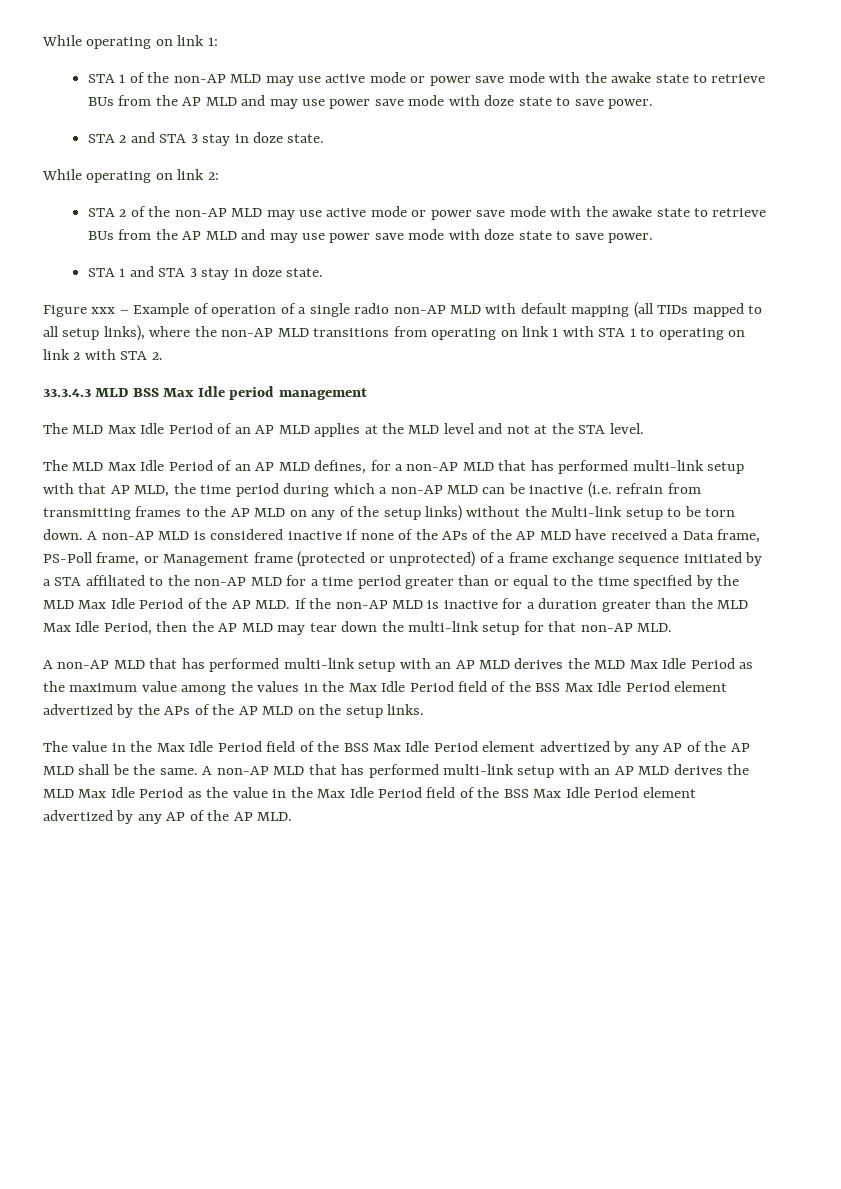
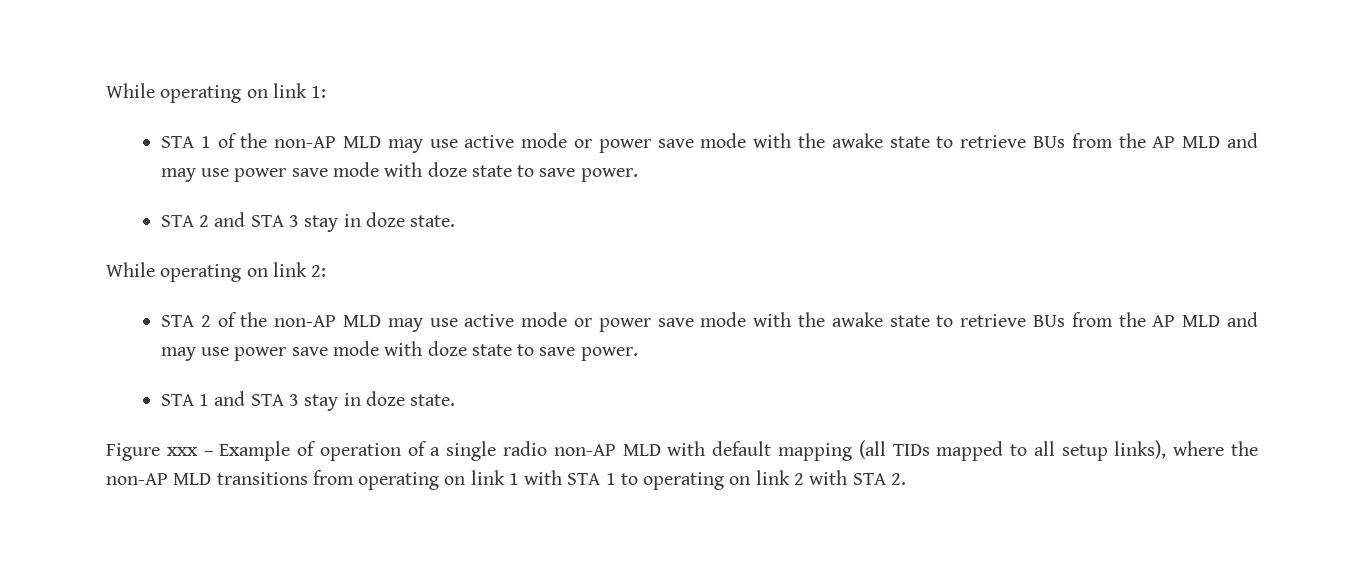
- 33.3.4.3 MLD BSS Max Idle period management
- The MLD Max Idle Period of an AP MLD applies at the MLD level and not at the STA level.
- The MLD Max Idle Period of an AP MLD defines, for a non-AP MLD that has performed multi-link setup with that AP MLD, the time period during which a non-AP MLD can be inactive (i.e. refrain from transmitting frames to the AP MLD on any of the setup links) without the Multi-link setup to be torn down. A non-AP MLD is considered inactive if none of the APs of the AP MLD have received a Data frame, PS-Poll frame, or Management frame (protected or unprotected) of a frame exchange sequence initiated by a STA affiliated to the non-AP MLD for a time period greater than or equal to the time specified by the MLD Max Idle Period of the AP MLD. If the non-AP MLD is inactive for a duration greater than the MLD Max Idle Period, then the AP MLD may tear down the multi-link setup for that non-AP MLD.
- A non-AP MLD that has performed multi-link setup with an AP MLD derives the MLD Max Idle Period as the maximum value among the values in the Max Idle Period field of the BSS Max Idle Period element advertized by the APs of the AP MLD on the setup links.
- The value in the Max Idle Period field of the BSS Max Idle Period element advertized by any AP of the AP MLD shall be the same. A non-AP MLD that has performed multi-link setup with an AP MLD derives the MLD Max Idle Period as the value in the Max Idle Period field of the BSS Max Idle Period element advertized by any AP of the AP MLD.

